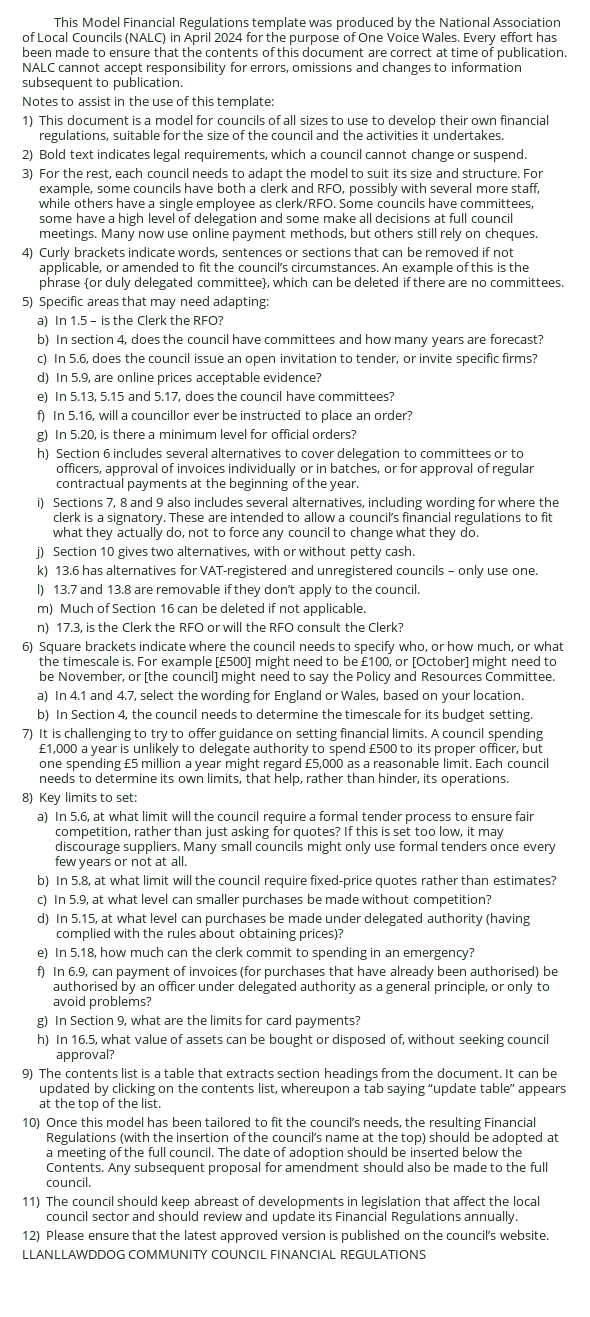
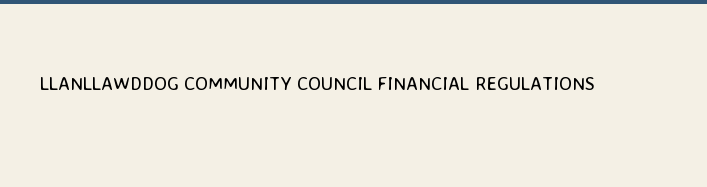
- This Model Financial Regulations template was produced by the National Association of Local Councils (NALC) in April 2024 for the purpose of One Voice Wales. Every effort has been made to ensure that the contents of this document are correct at time of publication. NALC cannot accept responsibility for errors, omissions and changes to information subsequent to publication.
- Notes to assist in the use of this template:
- 1) This document is a model for councils of all sizes to use to develop their own financial regulations, suitable for the size of the council and the activities it undertakes.
- 2) Bold text indicates legal requirements, which a council cannot change or suspend.
- 3) For the rest, each council needs to adapt the model to suit its size and structure. For example, some councils have both a clerk and RFO, possibly with several more staff, while others have a single employee as clerk/RFO. Some councils have committees, some have a high level of delegation and some make all decisions at full council meetings. Many now use online payment methods, but others still rely on cheques.
- 4) Curly brackets indicate words, sentences or sections that can be removed if not applicable, or amended to fit the council’s circumstances. An example of this is the phrase {or duly delegated committee}, which can be deleted if there are no committees.
- 5) Specific areas that may need adapting:
- a) In 1.5 – is the Clerk the RFO?
- b) In section 4, does the council have committees and how many years are forecast?
- c) In 5.6, does the council issue an open invitation to tender, or invite specific firms?
- d) In 5.9, are online prices acceptable evidence?
- e) In 5.13, 5.15 and 5.17, does the council have committees?
- f) In 5.16, will a councillor ever be instructed to place an order?
- g) In 5.20, is there a minimum level for official orders?
- h) Section 6 includes several alternatives to cover delegation to committees or to officers, approval of invoices individually or in batches, or for approval of regular contractual payments at the beginning of the year.
- i) Sections 7, 8 and 9 also includes several alternatives, including wording for where the clerk is a signatory. These are intended to allow a council’s financial regulations to fit what they actually do, not to force any council to change what they do.
- j) Section 10 gives two alternatives, with or without petty cash.
- k) 13.6 has alternatives for VAT-registered and unregistered councils – only use one.
- l) 13.7 and 13.8 are removable if they don’t apply to the council.
- m) Much of Section 16 can be deleted if not applicable.
- n) 17.3, is the Clerk the RFO or will the RFO consult the Clerk?
- 6) Square brackets indicate where the council needs to specify who, or how much, or what the timescale is. For example [£500] might need to be £100, or [October] might need to be November, or [the council] might need to say the Policy and Resources Committee.
- a) In 4.1 and 4.7, select the wording for England or Wales, based on your location.
- b) In Section 4, the council needs to determine the timescale for its budget setting.
- 7) It is challenging to try to offer guidance on setting financial limits. A council spending £1,000 a year is unlikely to delegate authority to spend £500 to its proper officer, but one spending £5 million a year might regard £5,000 as a reasonable limit. Each council needs to determine its own limits, that help, rather than hinder, its operations.
- 8) Key limits to set:
- a) In 5.6, at what limit will the council require a formal tender process to ensure fair competition, rather than just asking for quotes? If this is set too low, it may discourage suppliers. Many small councils might only use formal tenders once every few years or not at all.
- b) In 5.8, at what limit will the council require fixed-price quotes rather than estimates?
- c) In 5.9, at what level can smaller purchases be made without competition?
- d) In 5.15, at what level can purchases be made under delegated authority (having complied with the rules about obtaining prices)?
- e) In 5.18, how much can the clerk commit to spending in an emergency?
- f) In 6.9, can payment of invoices (for purchases that have already been authorised) be authorised by an officer under delegated authority as a general principle, or only to avoid problems?
- g) In Section 9, what are the limits for card payments?
- h) In 16.5, what value of assets can be bought or disposed of, without seeking council approval?
- 9) The contents list is a table that extracts section headings from the document. It can be updated by clicking on the contents list, whereupon a tab saying “update table” appears at the top of the list.
- 10) Once this model has been tailored to fit the council’s needs, the resulting Financial Regulations (with the insertion of the council’s name at the top) should be adopted at a meeting of the full council. The date of adoption should be inserted below the Contents. Any subsequent proposal for amendment should also be made to the full council.
- 11) The council should keep abreast of developments in legislation that affect the local council sector and should review and update its Financial Regulations annually.
- 12) Please ensure that the latest approved version is published on the council’s website.

